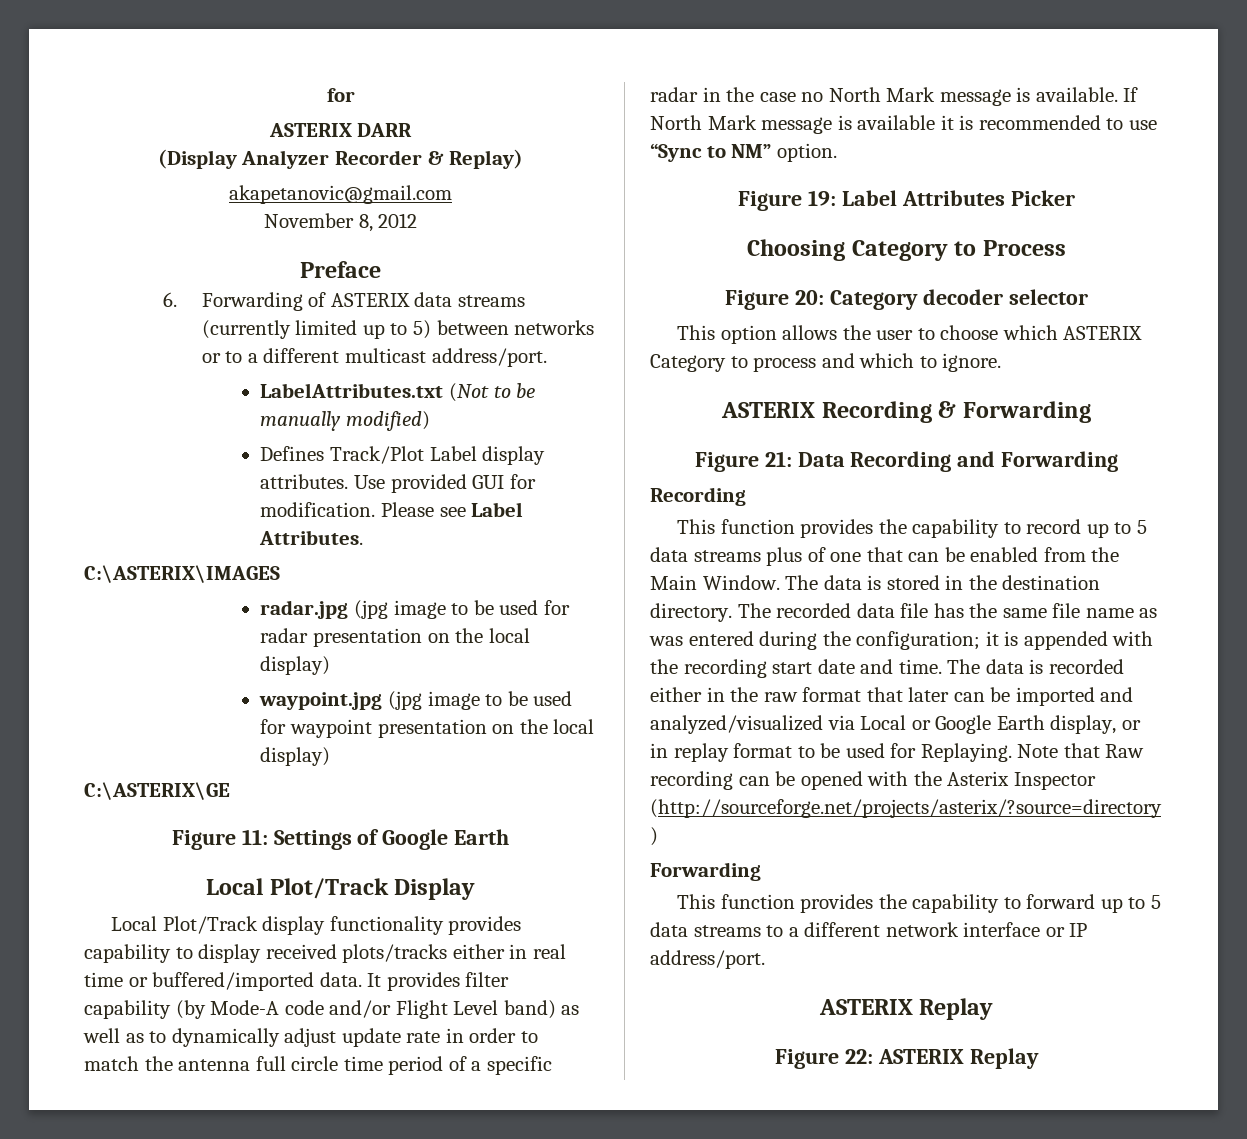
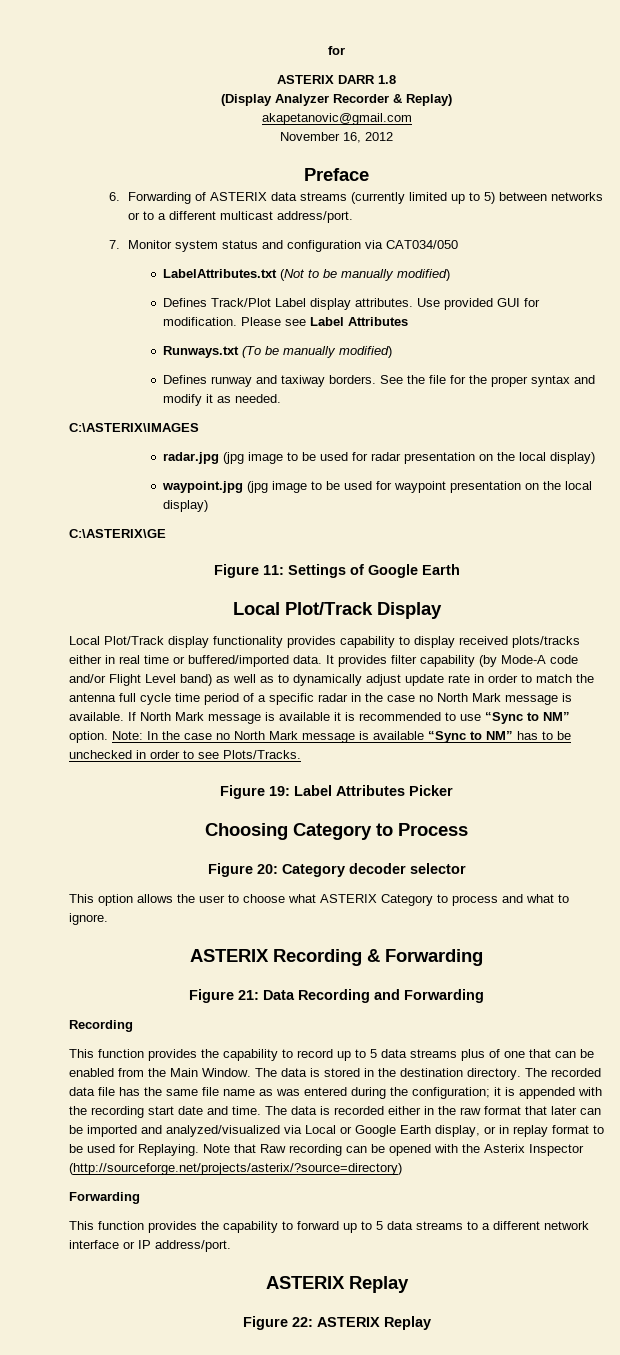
- ASTERIX DARR
+ ASTERIX DARR 1.8
- November 8, 2012
+ November 16, 2012
+ 7. Monitor system status and configuration via CAT034/050
- Please see Label Attributes.
+ Please see Label Attributes
+ Runways.txt (To be manually modified)
+ Defines runway and taxiway borders. See the file for the proper syntax and modify it as needed.
- It provides filter capability (by Mode-A code and/or Flight Level band) as well as to dynamically adjust update rate in order to match the antenna full circle time period of a specific radar in the case no North Mark message is available.
+ It provides filter capability (by Mode-A code and/or Flight Level band) as well as to dynamically adjust update rate in order to match the antenna full cycle time period of a specific radar in the case no North Mark message is available.
+ Note: In the case no North Mark message is available “Sync to NM” has to be unchecked in order to see Plots/Tracks.
- This option allows the user to choose which ASTERIX Category to process and which to ignore.
+ This option allows the user to choose what ASTERIX Category to process and what to ignore.

